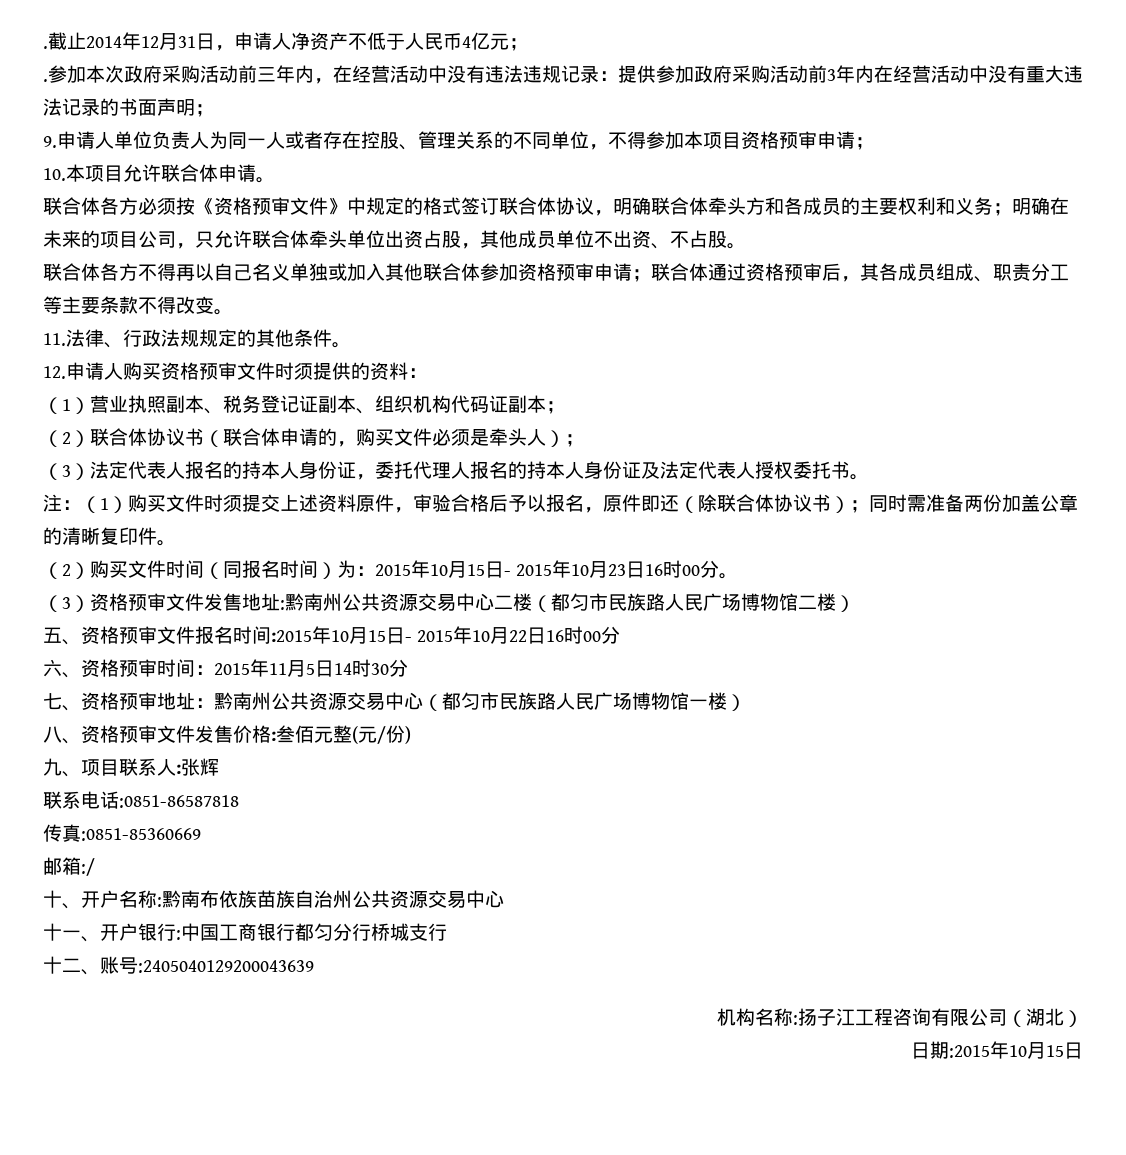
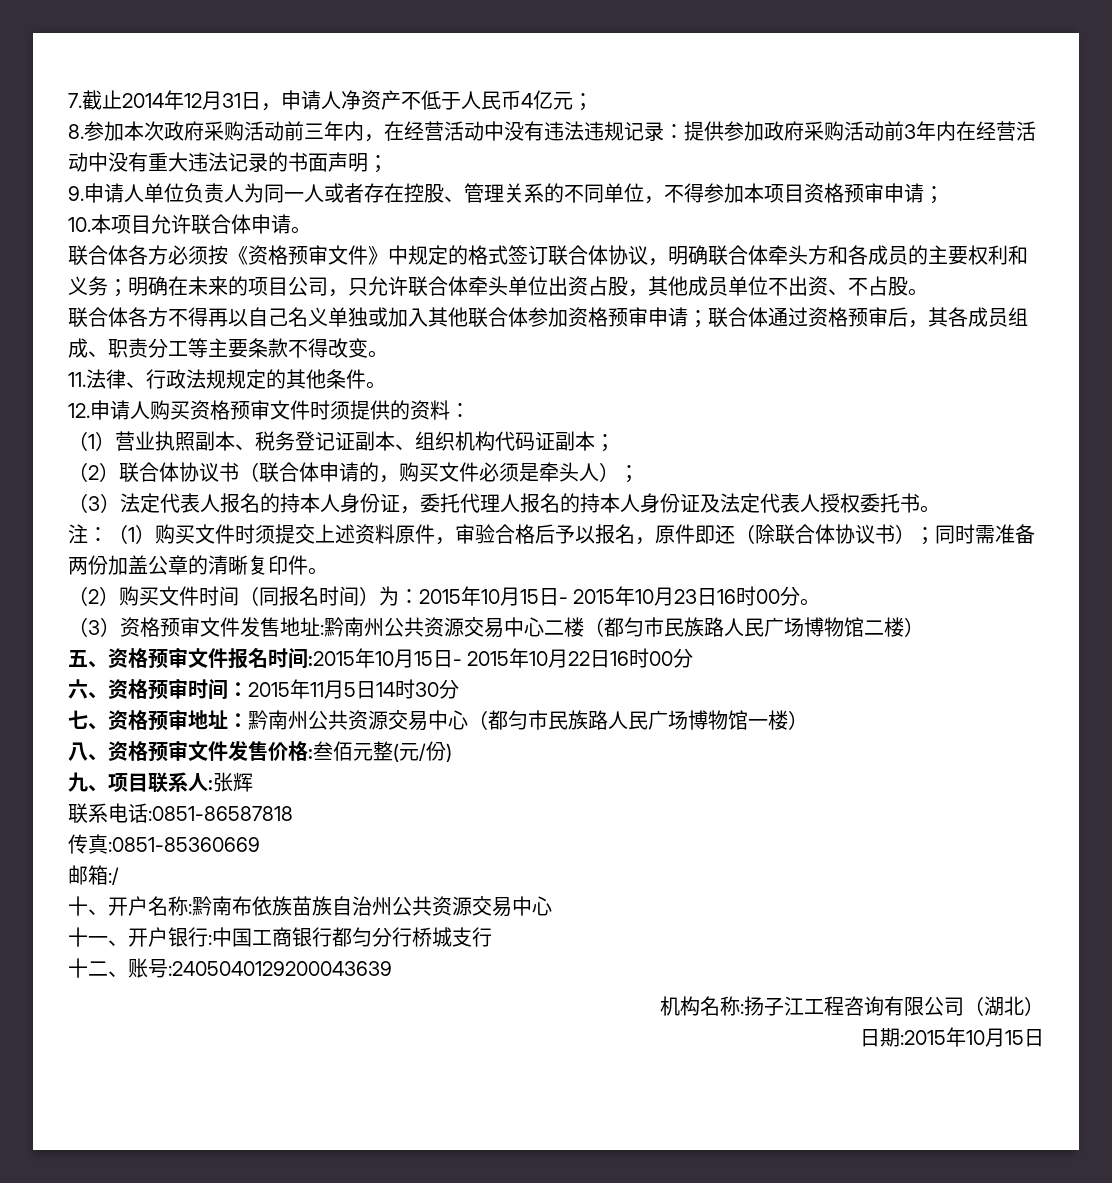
- .截止2014年12月31日，申请人净资产不低于人民币4亿元；
+ 7.截止2014年12月31日，申请人净资产不低于人民币4亿元；
- .参加本次政府采购活动前三年内，在经营活动中没有违法违规记录：提供参加政府采购活动前3年内在经营活动中没有重大违法记录的书面声明；
+ 8.参加本次政府采购活动前三年内，在经营活动中没有违法违规记录：提供参加政府采购活动前3年内在经营活动中没有重大违法记录的书面声明；

